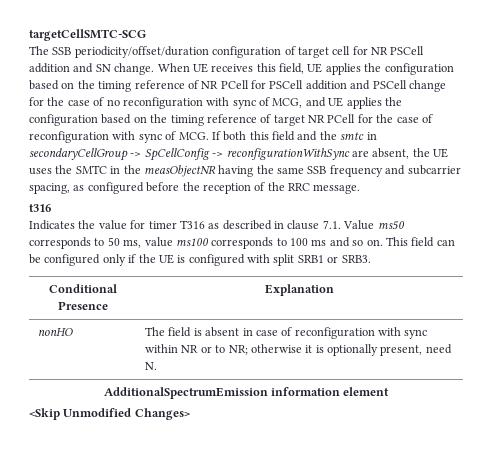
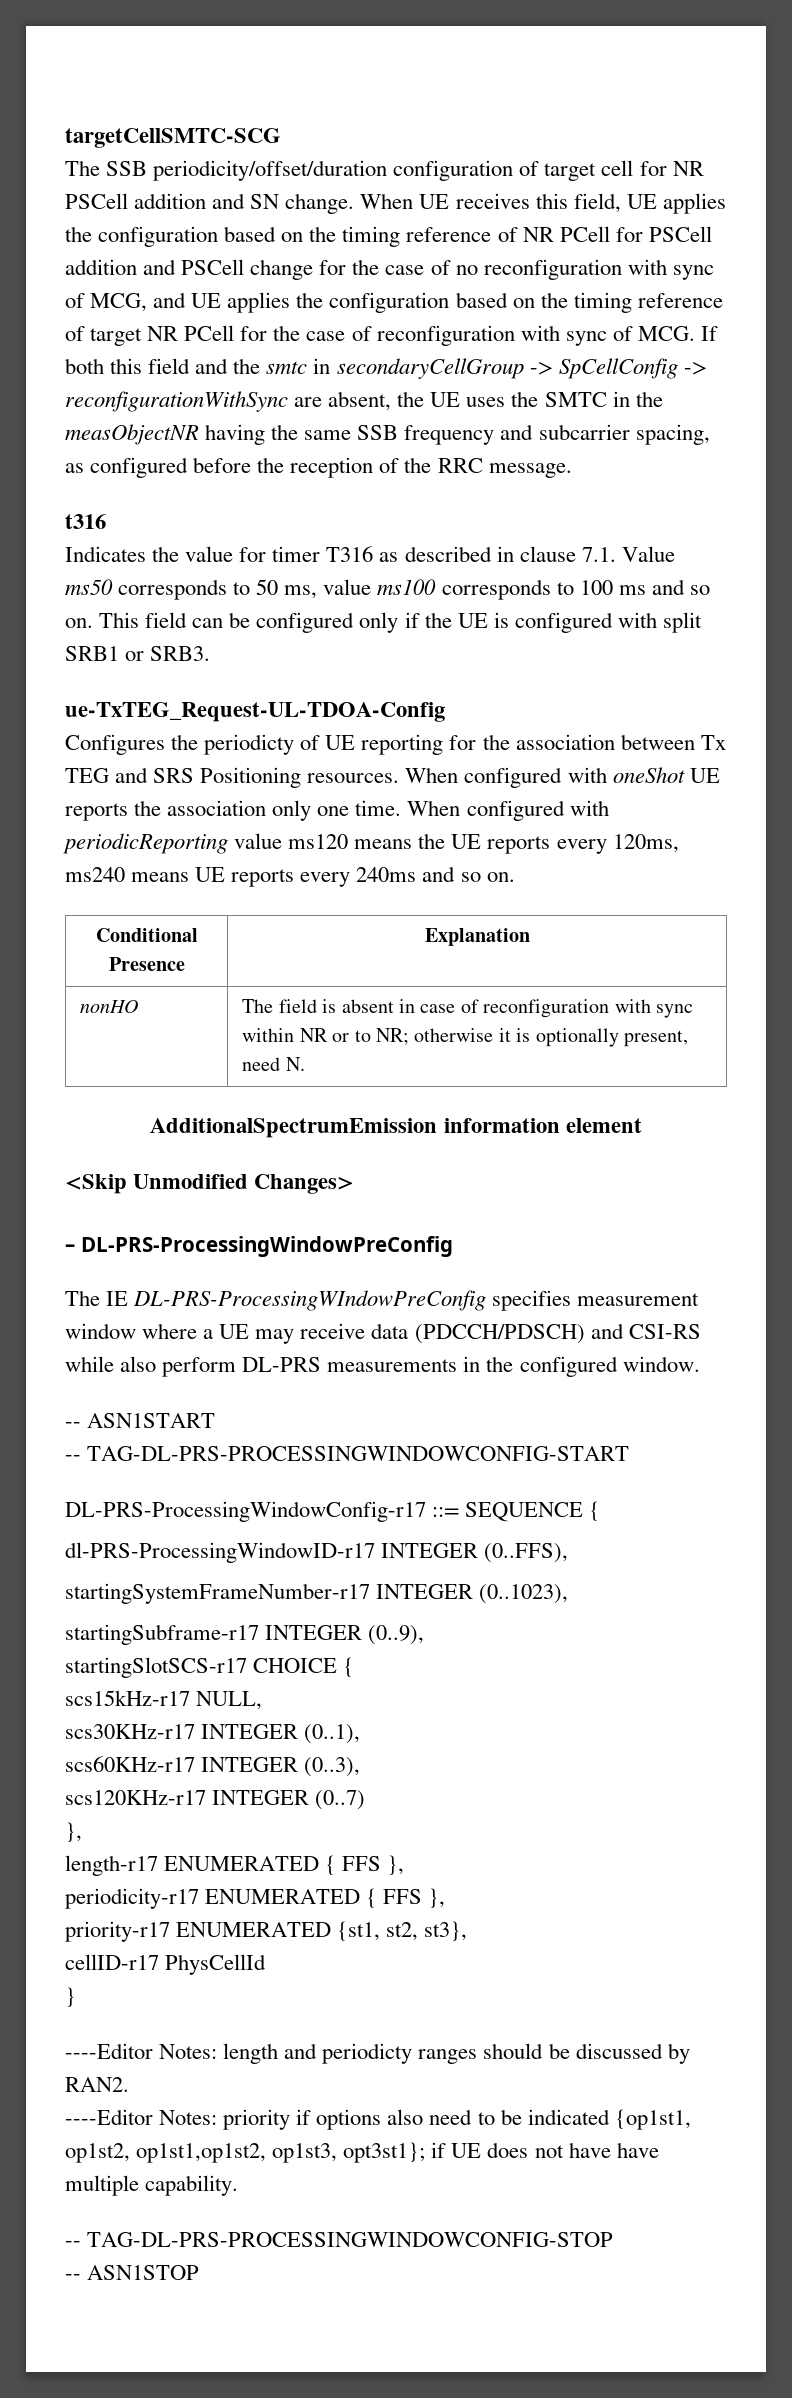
+ ue-TxTEG_Request-UL-TDOA-Config
+ Configures the periodicty of UE reporting for the association between Tx TEG and SRS Positioning resources. When configured with oneShot UE reports the association only one time. When configured with periodicReporting value ms120 means the UE reports every 120ms, ms240 means UE reports every 240ms and so on.
+ – DL-PRS-ProcessingWindowPreConfig
+ The IE DL-PRS-ProcessingWIndowPreConfig specifies measurement window where a UE may receive data (PDCCH/PDSCH) and CSI-RS while also perform DL-PRS measurements in the configured window.
+ -- ASN1START
+ -- TAG-DL-PRS-PROCESSINGWINDOWCONFIG-START
+ DL-PRS-ProcessingWindowConfig-r17 ::= SEQUENCE {
+ dl-PRS-ProcessingWindowID-r17 INTEGER (0..FFS),
+ startingSystemFrameNumber-r17 INTEGER (0..1023),
+ startingSubframe-r17 INTEGER (0..9),
+ startingSlotSCS-r17 CHOICE {
+ scs15kHz-r17 NULL,
+ scs30KHz-r17 INTEGER (0..1),
+ scs60KHz-r17 INTEGER (0..3),
+ scs120KHz-r17 INTEGER (0..7)
+ },
+ length-r17 ENUMERATED { FFS },
+ periodicity-r17 ENUMERATED { FFS },
+ priority-r17 ENUMERATED {st1, st2, st3},
+ cellID-r17 PhysCellId
+ }
+ ----Editor Notes: length and periodicty ranges should be discussed by RAN2.
+ ----Editor Notes: priority if options also need to be indicated {op1st1, op1st2, op1st1,op1st2, op1st3, opt3st1}; if UE does not have have multiple capability.
+ -- TAG-DL-PRS-PROCESSINGWINDOWCONFIG-STOP
+ -- ASN1STOP

